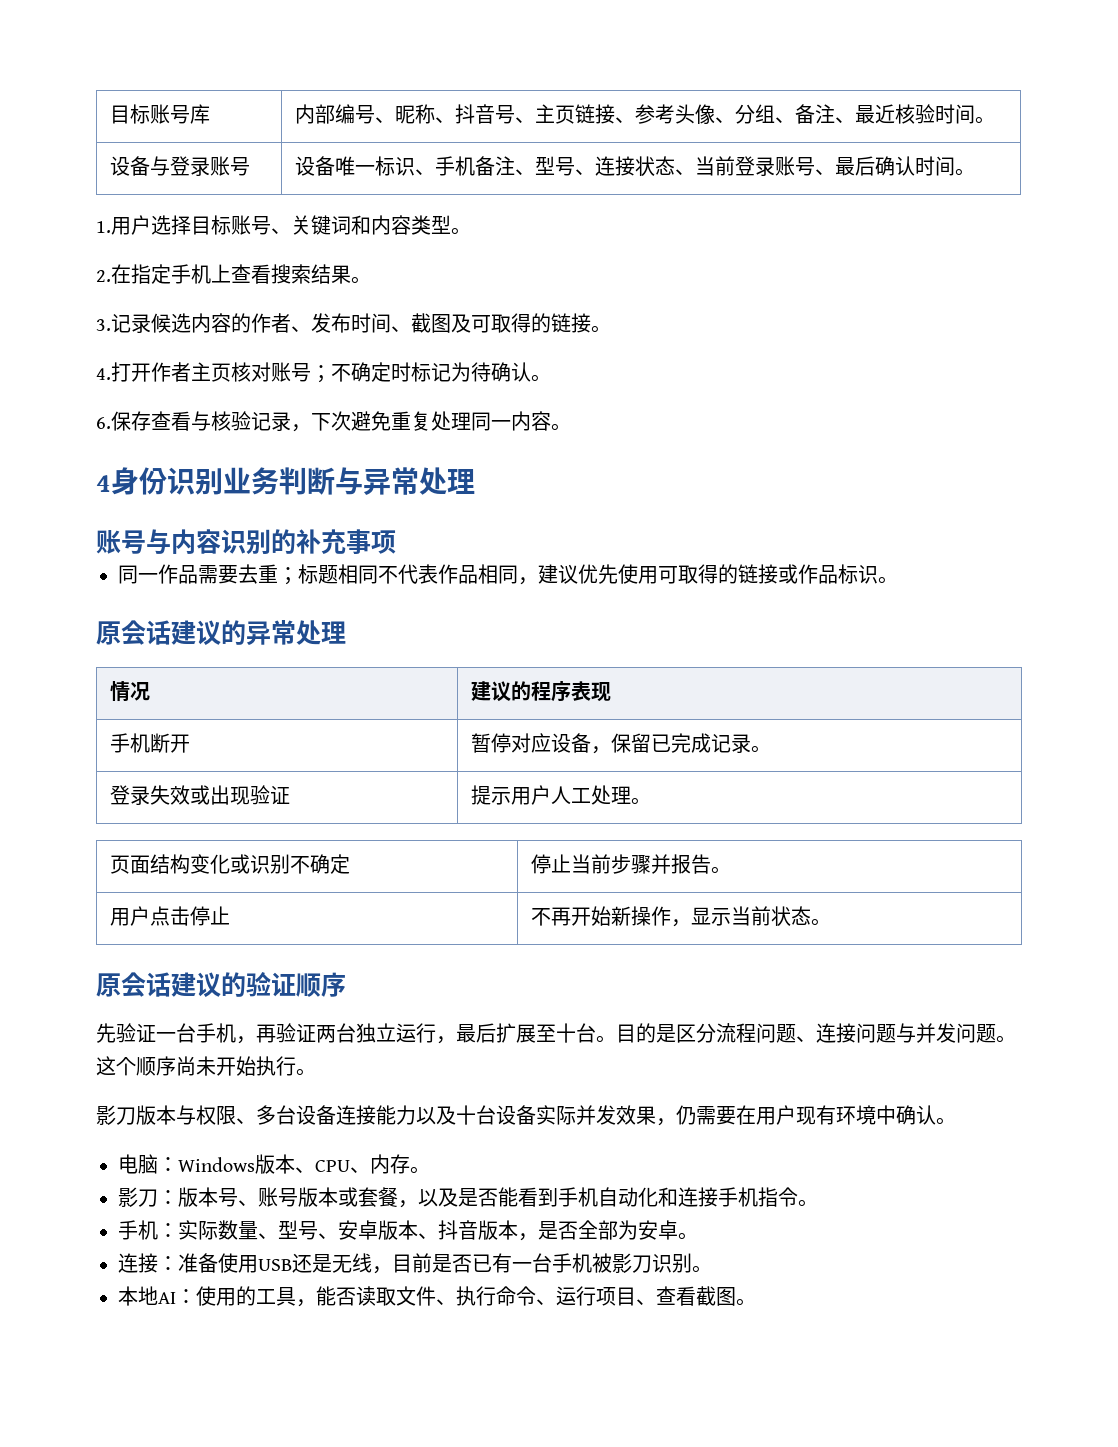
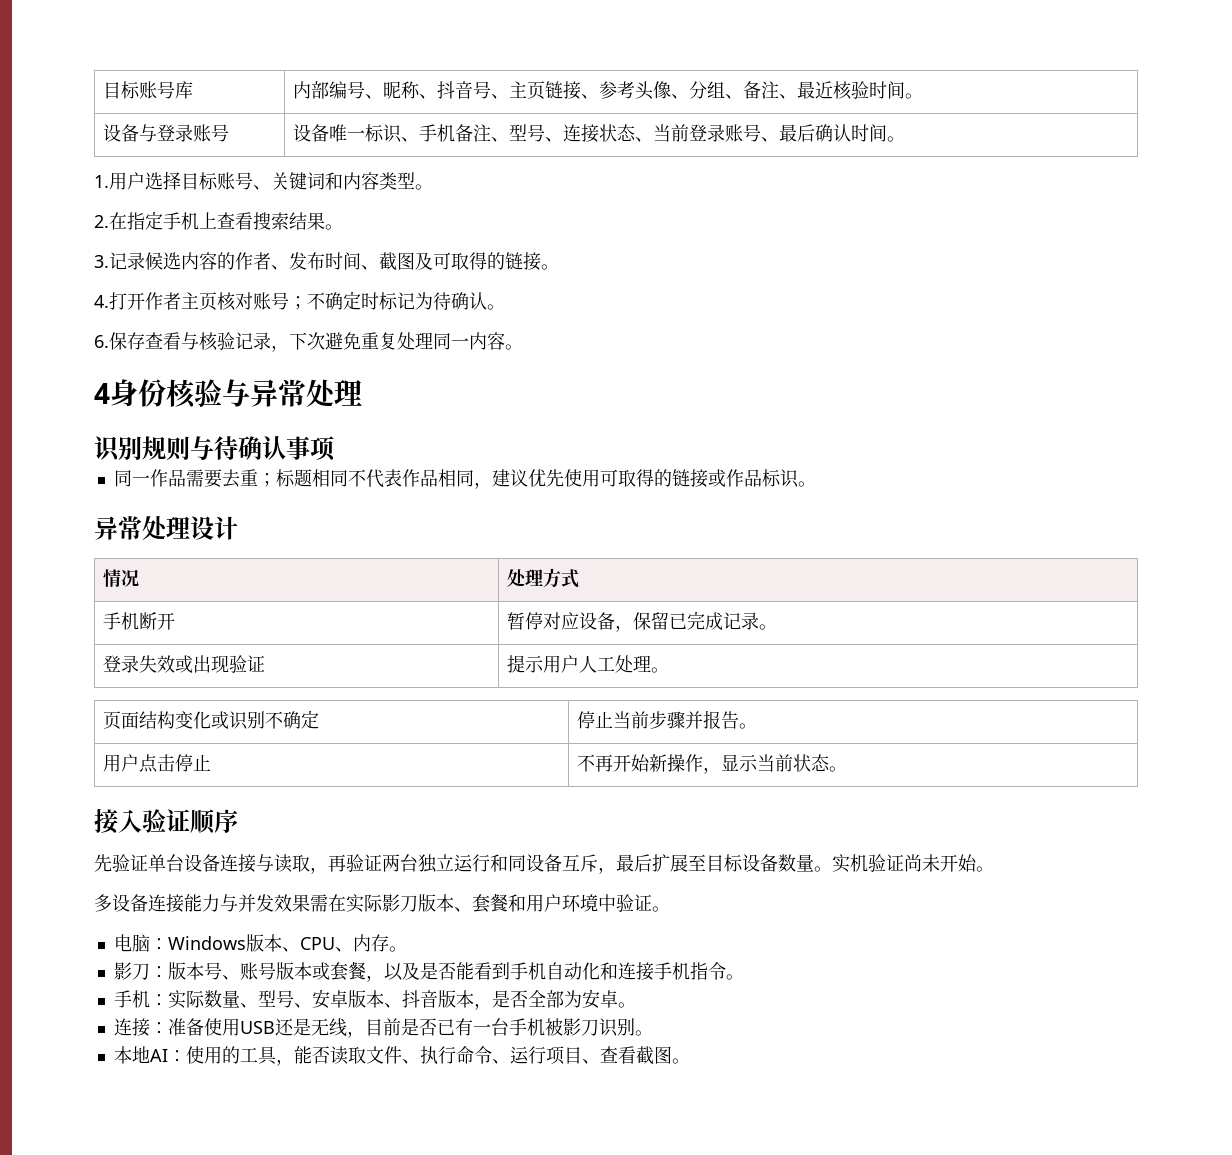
- 4身份识别业务判断与异常处理
+ 4身份核验与异常处理
- 账号与内容识别的补充事项
+ 识别规则与待确认事项
- 原会话建议的异常处理
+ 异常处理设计
- 情况 | 建议的程序表现
+ 情况 | 处理方式
- 原会话建议的验证顺序
+ 接入验证顺序
- 先验证一台手机，再验证两台独立运行，最后扩展至十台。目的是区分流程问题、连接问题与并发问题。这个顺序尚未开始执行。
- 影刀版本与权限、多台设备连接能力以及十台设备实际并发效果，仍需要在用户现有环境中确认。
+ 先验证单台设备连接与读取，再验证两台独立运行和同设备互斥，最后扩展至目标设备数量。实机验证尚未开始。
+ 多设备连接能力与并发效果需在实际影刀版本、套餐和用户环境中验证。

